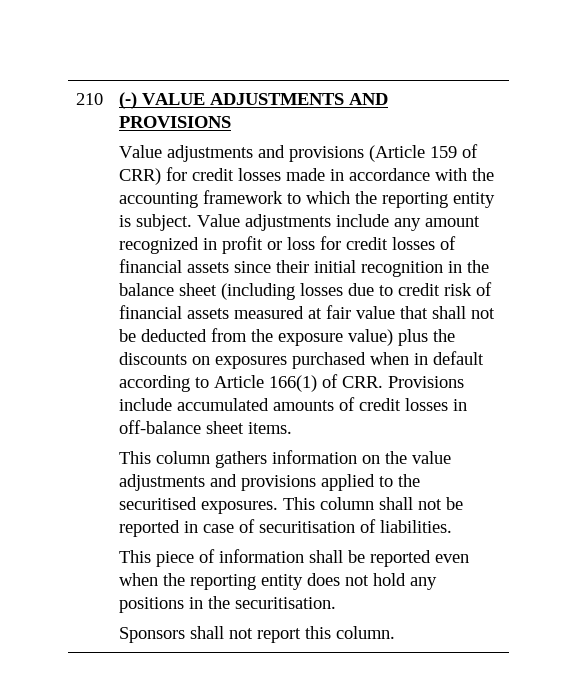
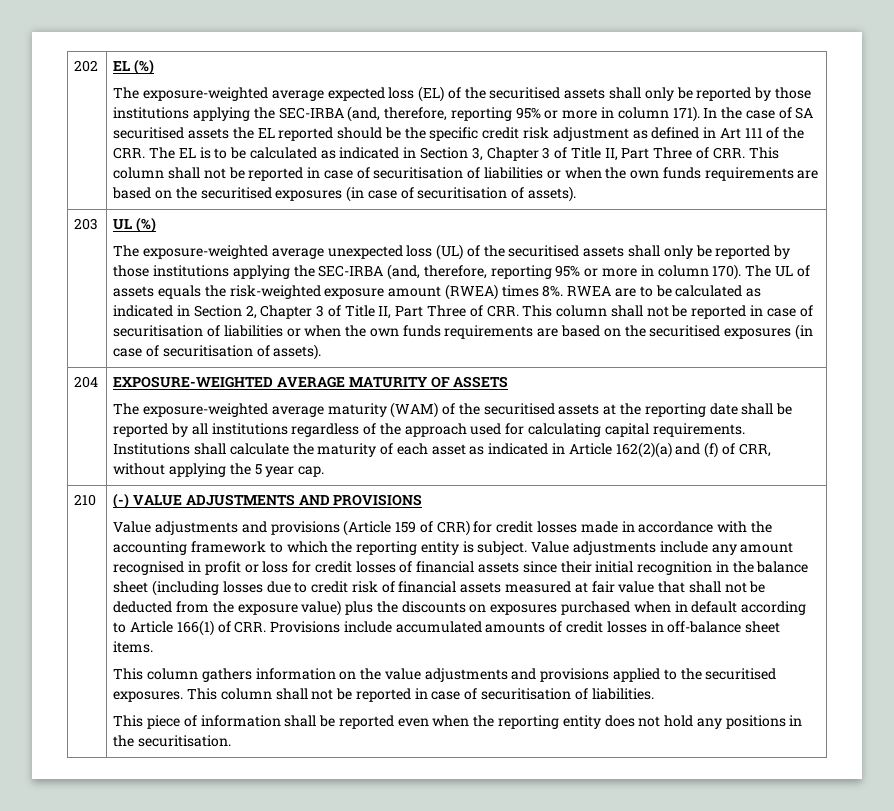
+ 202 | EL (%)
+ The exposure-weighted average expected loss (EL) of the securitised assets shall only be reported by those institutions applying the SEC-IRBA (and, therefore, reporting 95% or more in column 171). In the case of SA securitised assets the EL reported should be the specific credit risk adjustment as defined in Art 111 of the CRR. The EL is to be calculated as indicated in Section 3, Chapter 3 of Title II, Part Three of CRR. This column shall not be reported in case of securitisation of liabilities or when the own funds requirements are based on the securitised exposures (in case of securitisation of assets).
+ 203 | UL (%)
+ The exposure-weighted average unexpected loss (UL) of the securitised assets shall only be reported by those institutions applying the SEC-IRBA (and, therefore, reporting 95% or more in column 170). The UL of assets equals the risk-weighted exposure amount (RWEA) times 8%. RWEA are to be calculated as indicated in Section 2, Chapter 3 of Title II, Part Three of CRR. This column shall not be reported in case of securitisation of liabilities or when the own funds requirements are based on the securitised exposures (in case of securitisation of assets).
+ 204 | EXPOSURE-WEIGHTED AVERAGE MATURITY OF ASSETS
+ The exposure-weighted average maturity (WAM) of the securitised assets at the reporting date shall be reported by all institutions regardless of the approach used for calculating capital requirements. Institutions shall calculate the maturity of each asset as indicated in Article 162(2)(a) and (f) of CRR, without applying the 5 year cap.
- Value adjustments include any amount recognized in profit or loss for credit losses of financial assets since their initial recognition in the balance sheet (including losses due to credit risk of financial assets measured at fair value that shall not be deducted from the exposure value) plus the discounts on exposures purchased when in default according to Article 166(1) of CRR. Provisions include accumulated amounts of credit losses in off-balance sheet items.
+ Value adjustments include any amount recognised in profit or loss for credit losses of financial assets since their initial recognition in the balance sheet (including losses due to credit risk of financial assets measured at fair value that shall not be deducted from the exposure value) plus the discounts on exposures purchased when in default according to Article 166(1) of CRR. Provisions include accumulated amounts of credit losses in off-balance sheet items.
- Sponsors shall not report this column.

